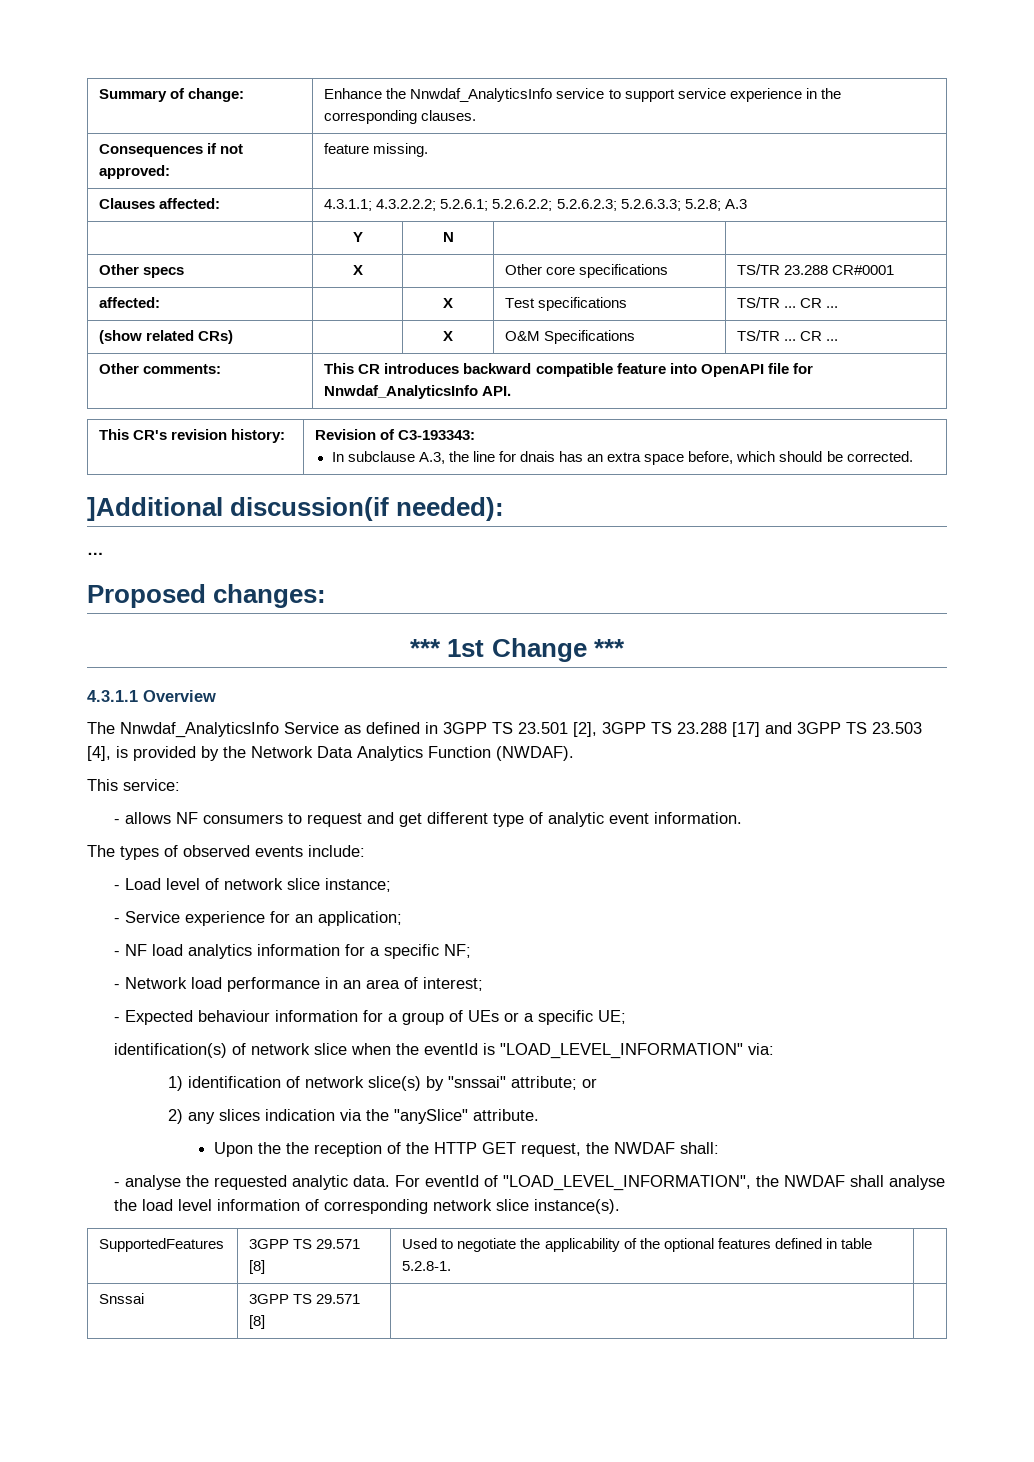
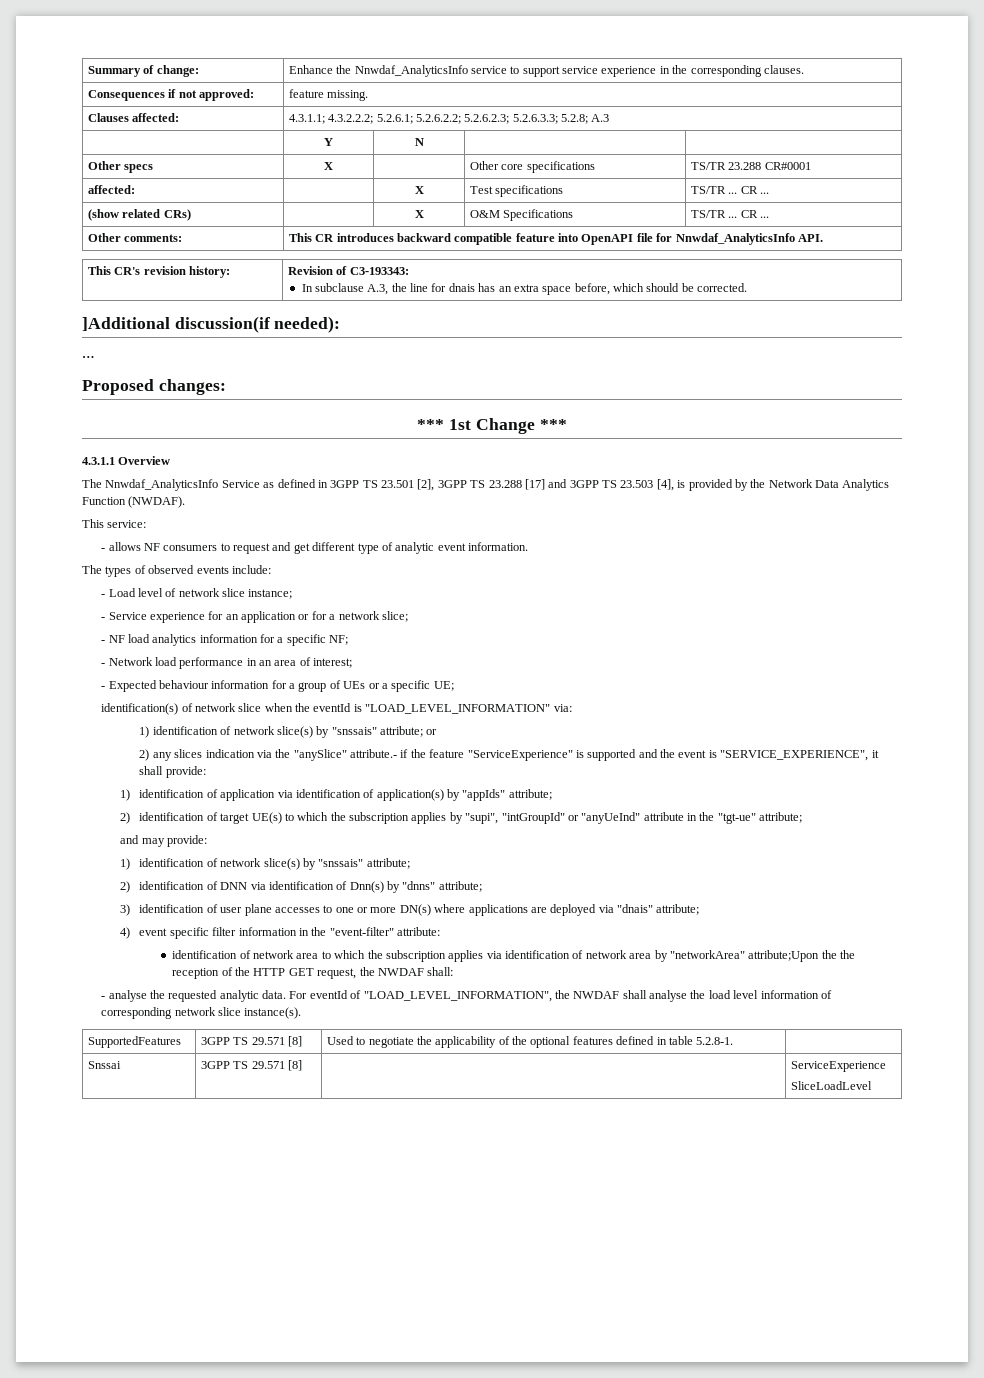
- - Service experience for an application;
+ - Service experience for an application or for a network slice;
- 1) identification of network slice(s) by "snssai" attribute; or
+ 1) identification of network slice(s) by "snssais" attribute; or
- 2) any slices indication via the "anySlice" attribute.
- Upon the the reception of the HTTP GET request, the NWDAF shall:
+ 2) any slices indication via the "anySlice" attribute.- if the feature "ServiceExperience" is supported and the event is "SERVICE_EXPERIENCE", it shall provide:
+ 1) identification of application via identification of application(s) by "appIds" attribute;
+ 2) identification of target UE(s) to which the subscription applies by "supi", "intGroupId" or "anyUeInd" attribute in the "tgt-ue" attribute;
+ and may provide:
+ 1) identification of network slice(s) by "snssais" attribute;
+ 2) identification of DNN via identification of Dnn(s) by "dnns" attribute;
+ 3) identification of user plane accesses to one or more DN(s) where applications are deployed via "dnais" attribute;
+ 4) event specific filter information in the "event-filter" attribute:
+ identification of network area to which the subscription applies via identification of network area by "networkArea" attribute;Upon the the reception of the HTTP GET request, the NWDAF shall:
- Snssai | 3GPP TS 29.571 [8] | |
+ Snssai | 3GPP TS 29.571 [8] | | ServiceExperience
+ SliceLoadLevel

